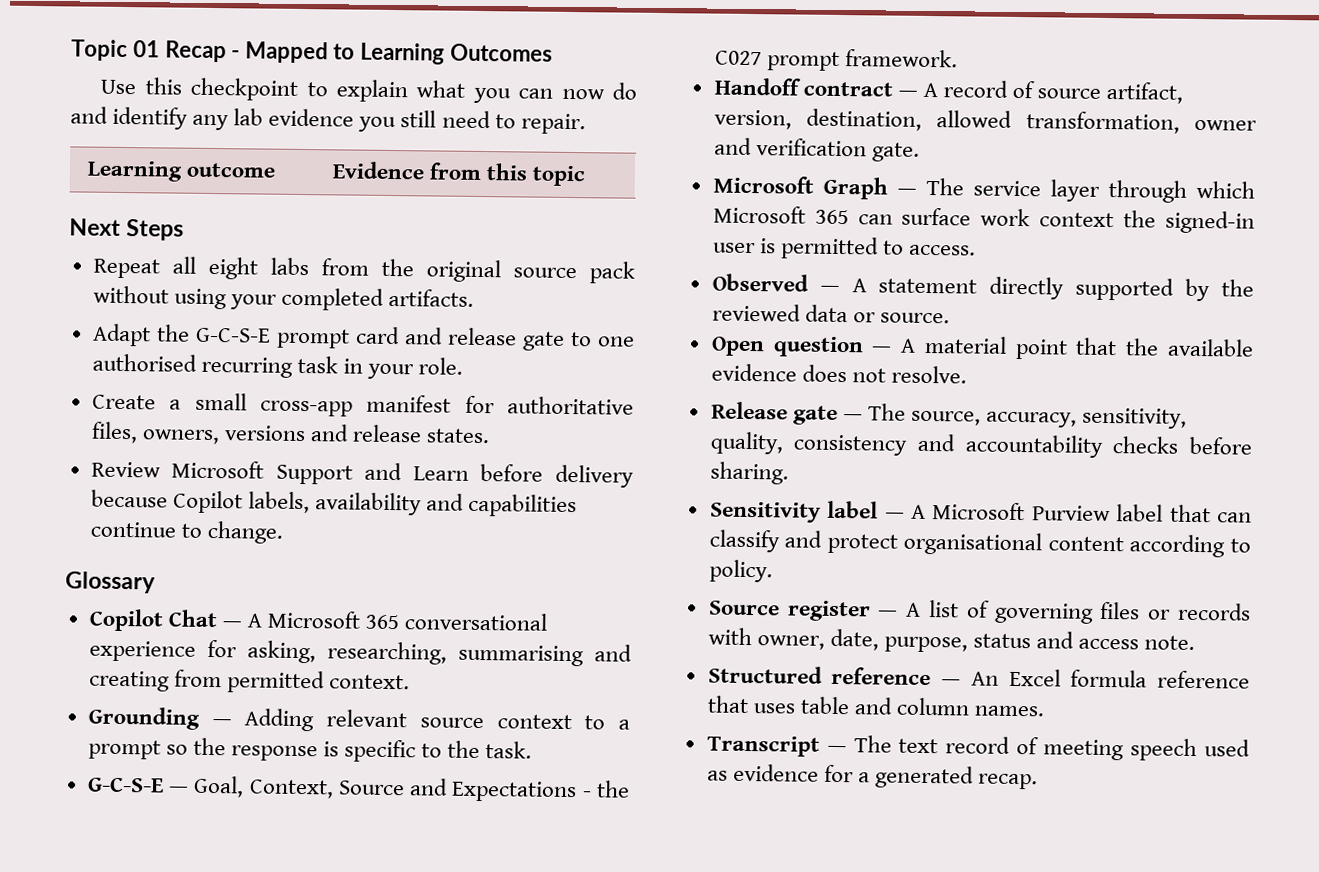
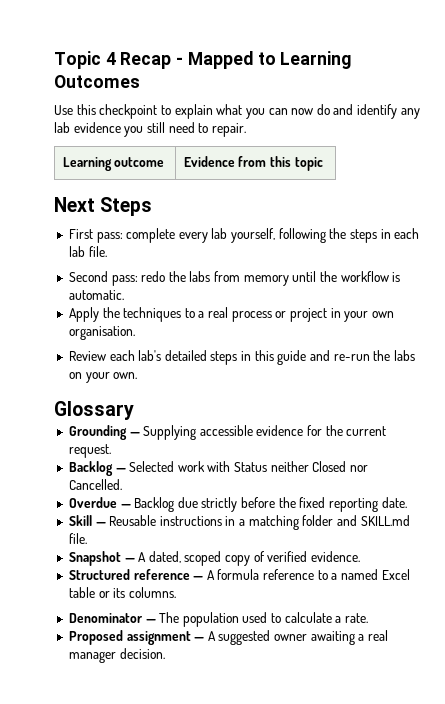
- Topic 01 Recap - Mapped to Learning Outcomes
+ Topic 4 Recap - Mapped to Learning Outcomes
- Repeat all eight labs from the original source pack without using your completed artifacts.
- Adapt the G-C-S-E prompt card and release gate to one authorised recurring task in your role.
- Create a small cross-app manifest for authoritative files, owners, versions and release states.
- Review Microsoft Support and Learn before delivery because Copilot labels, availability and capabilities continue to change.
+ First pass: complete every lab yourself, following the steps in each lab file.
+ Second pass: redo the labs from memory until the workflow is automatic.
+ Apply the techniques to a real process or project in your own organisation.
+ Review each lab's detailed steps in this guide and re-run the labs on your own.
  Glossary
- Copilot Chat — A Microsoft 365 conversational experience for asking, researching, summarising and creating from permitted context.
- Grounding — Adding relevant source context to a prompt so the response is specific to the task.
- G-C-S-E — Goal, Context, Source and Expectations - the C027 prompt framework.
- Handoff contract — A record of source artifact, version, destination, allowed transformation, owner and verification gate.
- Microsoft Graph — The service layer through which Microsoft 365 can surface work context the signed-in user is permitted to access.
- Observed — A statement directly supported by the reviewed data or source.
- Open question — A material point that the available evidence does not resolve.
- Release gate — The source, accuracy, sensitivity, quality, consistency and accountability checks before sharing.
- Sensitivity label — A Microsoft Purview label that can classify and protect organisational content according to policy.
- Source register — A list of governing files or records with owner, date, purpose, status and access note.
- Structured reference — An Excel formula reference that uses table and column names.
- Transcript — The text record of meeting speech used as evidence for a generated recap.
+ Grounding — Supplying accessible evidence for the current request.
+ Backlog — Selected work with Status neither Closed nor Cancelled.
+ Overdue — Backlog due strictly before the fixed reporting date.
+ Skill — Reusable instructions in a matching folder and SKILL.md file.
+ Snapshot — A dated, scoped copy of verified evidence.
+ Structured reference — A formula reference to a named Excel table or its columns.
+ Denominator — The population used to calculate a rate.
+ Proposed assignment — A suggested owner awaiting a real manager decision.

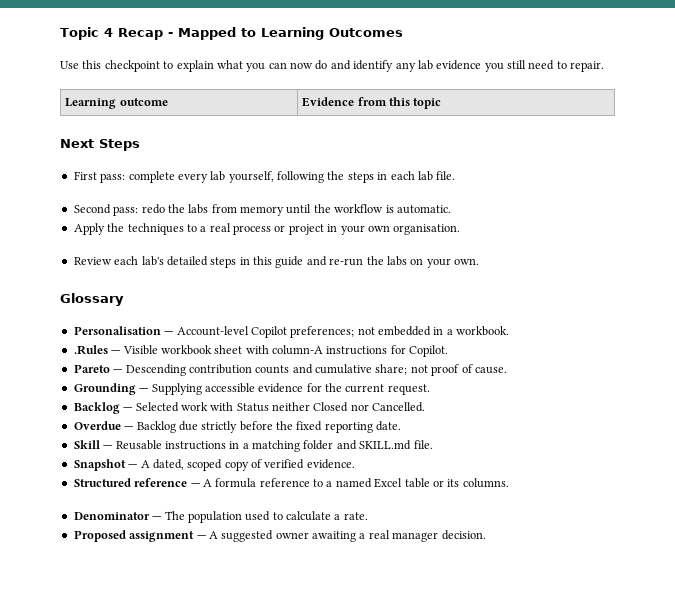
+ Personalisation — Account-level Copilot preferences; not embedded in a workbook.
+ .Rules — Visible workbook sheet with column-A instructions for Copilot.
+ Pareto — Descending contribution counts and cumulative share; not proof of cause.

